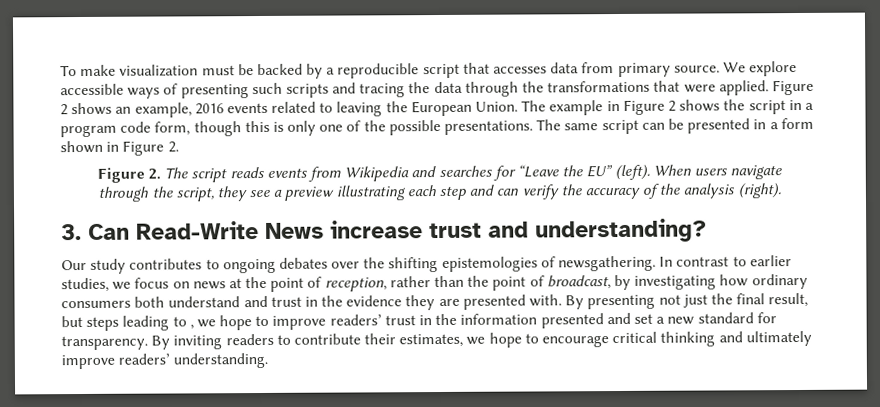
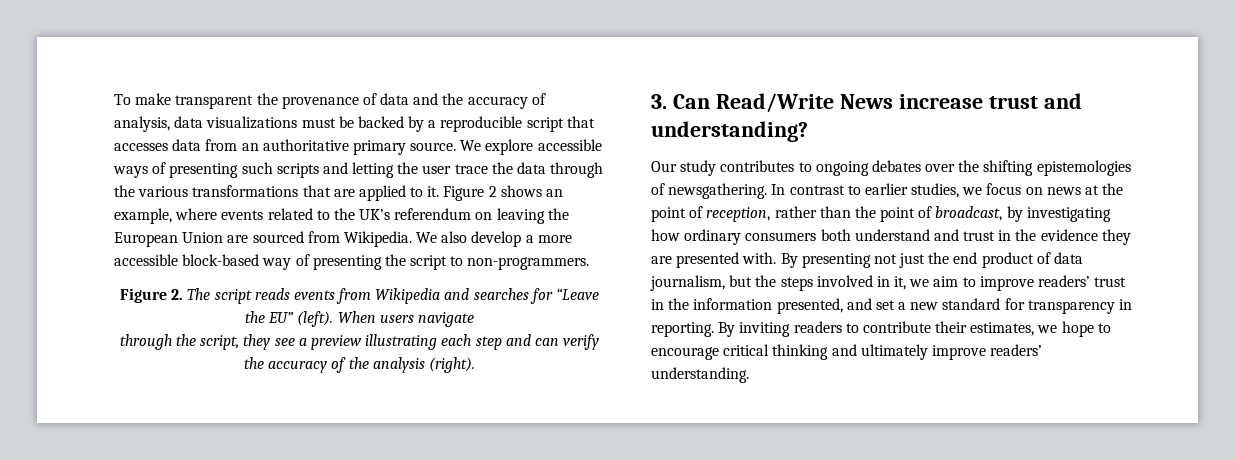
- To make visualization must be backed by a reproducible script that accesses data from primary source.
+ To make transparent the provenance of data and the accuracy of analysis, data visualizations must be backed by a reproducible script that accesses data from an authoritative primary source.
- We explore accessible ways of presenting such scripts and tracing the data through the transformations that were applied.
+ We explore accessible ways of presenting such scripts and letting the user trace the data through the various transformations that are applied to it.
- Figure 2 shows an example, 2016 events related to leaving the European Union. The example in Figure 2 shows the script in a program code form, though this is only one of the possible presentations. The same script can be presented in a form shown in Figure 2.
+ Figure 2 shows an example, where events related to the UK’s referendum on leaving the European Union are sourced from Wikipedia. We also develop a more accessible block-based way of presenting the script to non-programmers.
- 3. Can Read-Write News increase trust and understanding?
+ 3. Can Read/Write News increase trust and understanding?
- By presenting not just the final result, but steps leading to , we hope to improve readers’ trust in the information presented and set a new standard for transparency.
+ By presenting not just the end product of data journalism, but the steps involved in it, we aim to improve readers’ trust in the information presented, and set a new standard for transparency in reporting.

